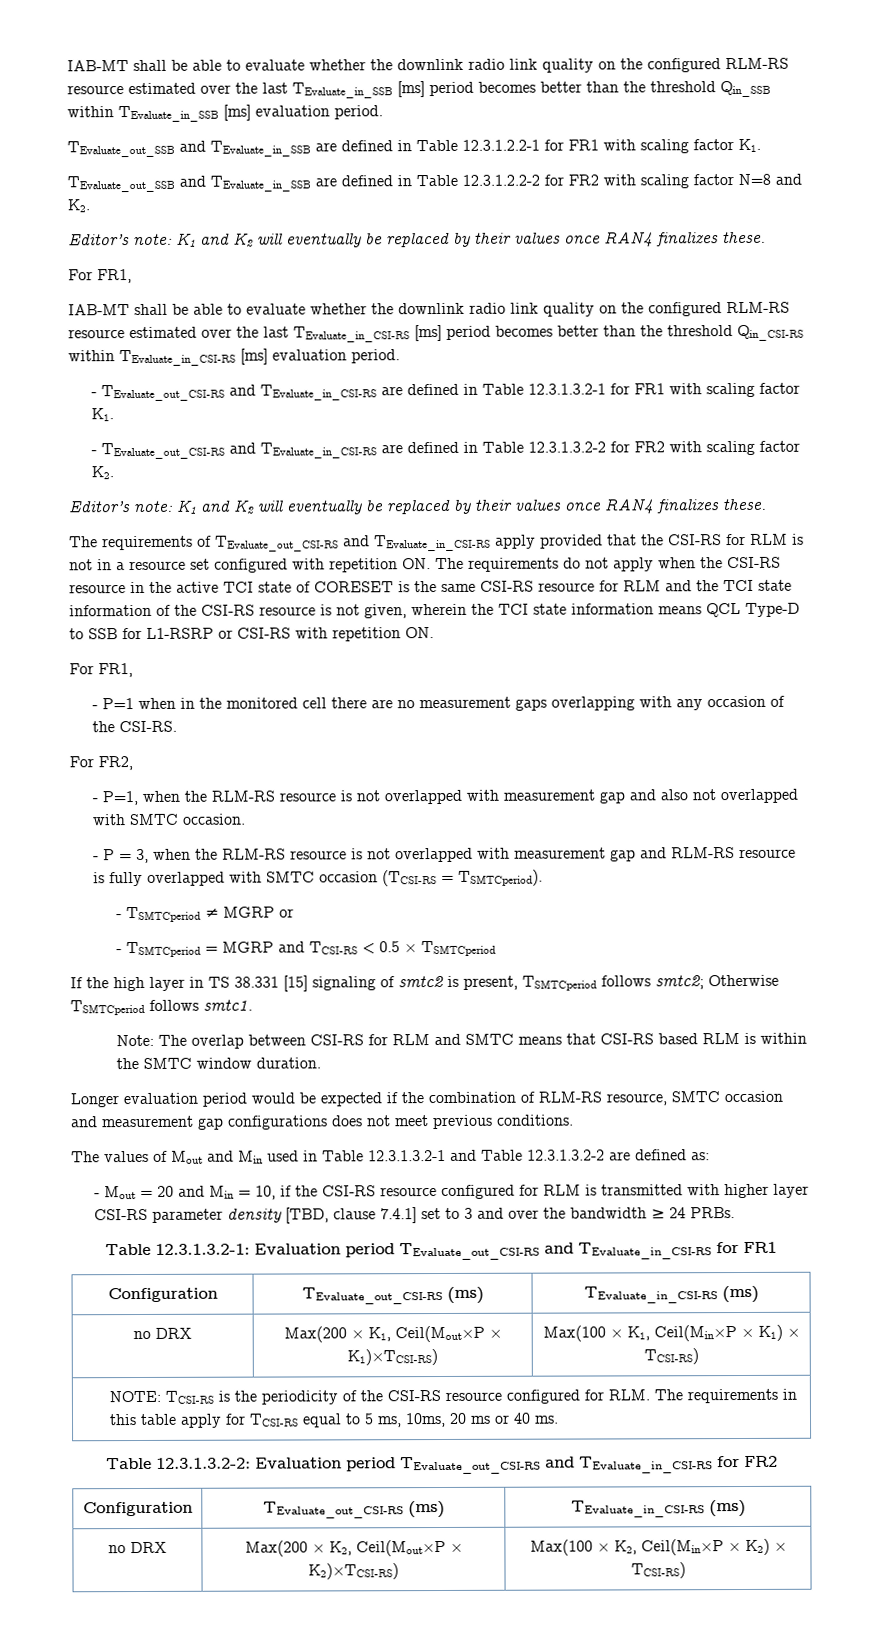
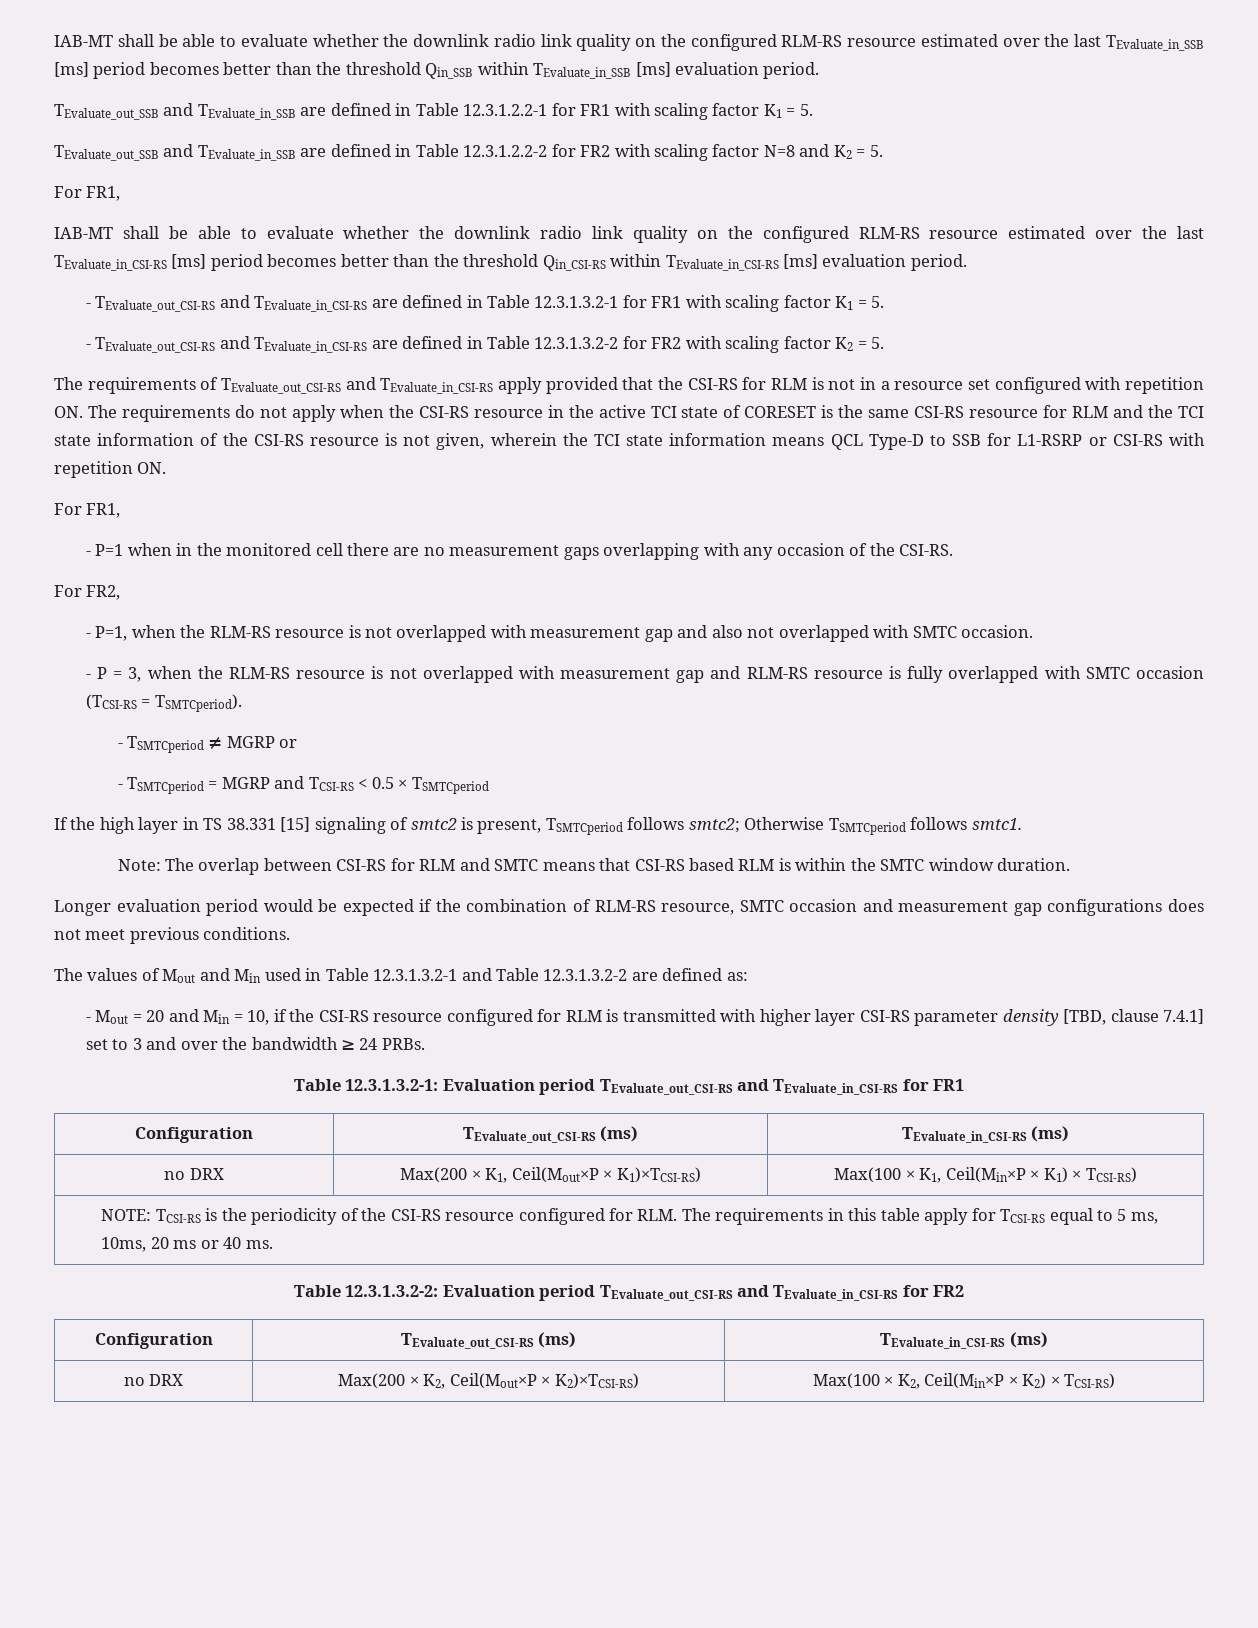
- TEvaluate_out_SSB and TEvaluate_in_SSB are defined in Table 12.3.1.2.2-1 for FR1 with scaling factor K1.
+ TEvaluate_out_SSB and TEvaluate_in_SSB are defined in Table 12.3.1.2.2-1 for FR1 with scaling factor K1 = 5.
- TEvaluate_out_SSB and TEvaluate_in_SSB are defined in Table 12.3.1.2.2-2 for FR2 with scaling factor N=8 and K2.
- Editor’s note: K1 and K2 will eventually be replaced by their values once RAN4 finalizes these.
+ TEvaluate_out_SSB and TEvaluate_in_SSB are defined in Table 12.3.1.2.2-2 for FR2 with scaling factor N=8 and K2 = 5.
- - TEvaluate_out_CSI-RS and TEvaluate_in_CSI-RS are defined in Table 12.3.1.3.2-1 for FR1 with scaling factor K1.
+ - TEvaluate_out_CSI-RS and TEvaluate_in_CSI-RS are defined in Table 12.3.1.3.2-1 for FR1 with scaling factor K1 = 5.
- - TEvaluate_out_CSI-RS and TEvaluate_in_CSI-RS are defined in Table 12.3.1.3.2-2 for FR2 with scaling factor K2.
- Editor’s note: K1 and K2 will eventually be replaced by their values once RAN4 finalizes these.
+ - TEvaluate_out_CSI-RS and TEvaluate_in_CSI-RS are defined in Table 12.3.1.3.2-2 for FR2 with scaling factor K2 = 5.

